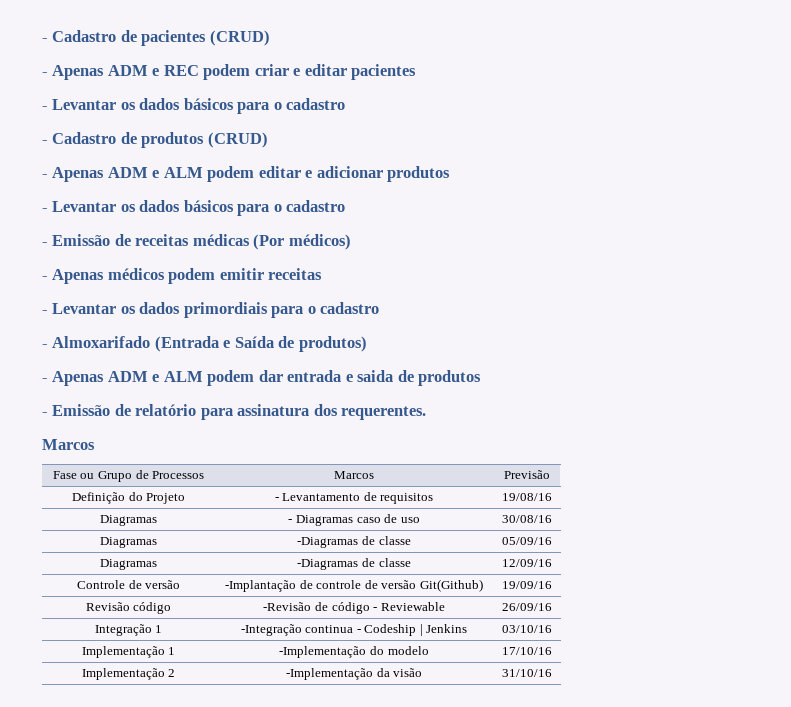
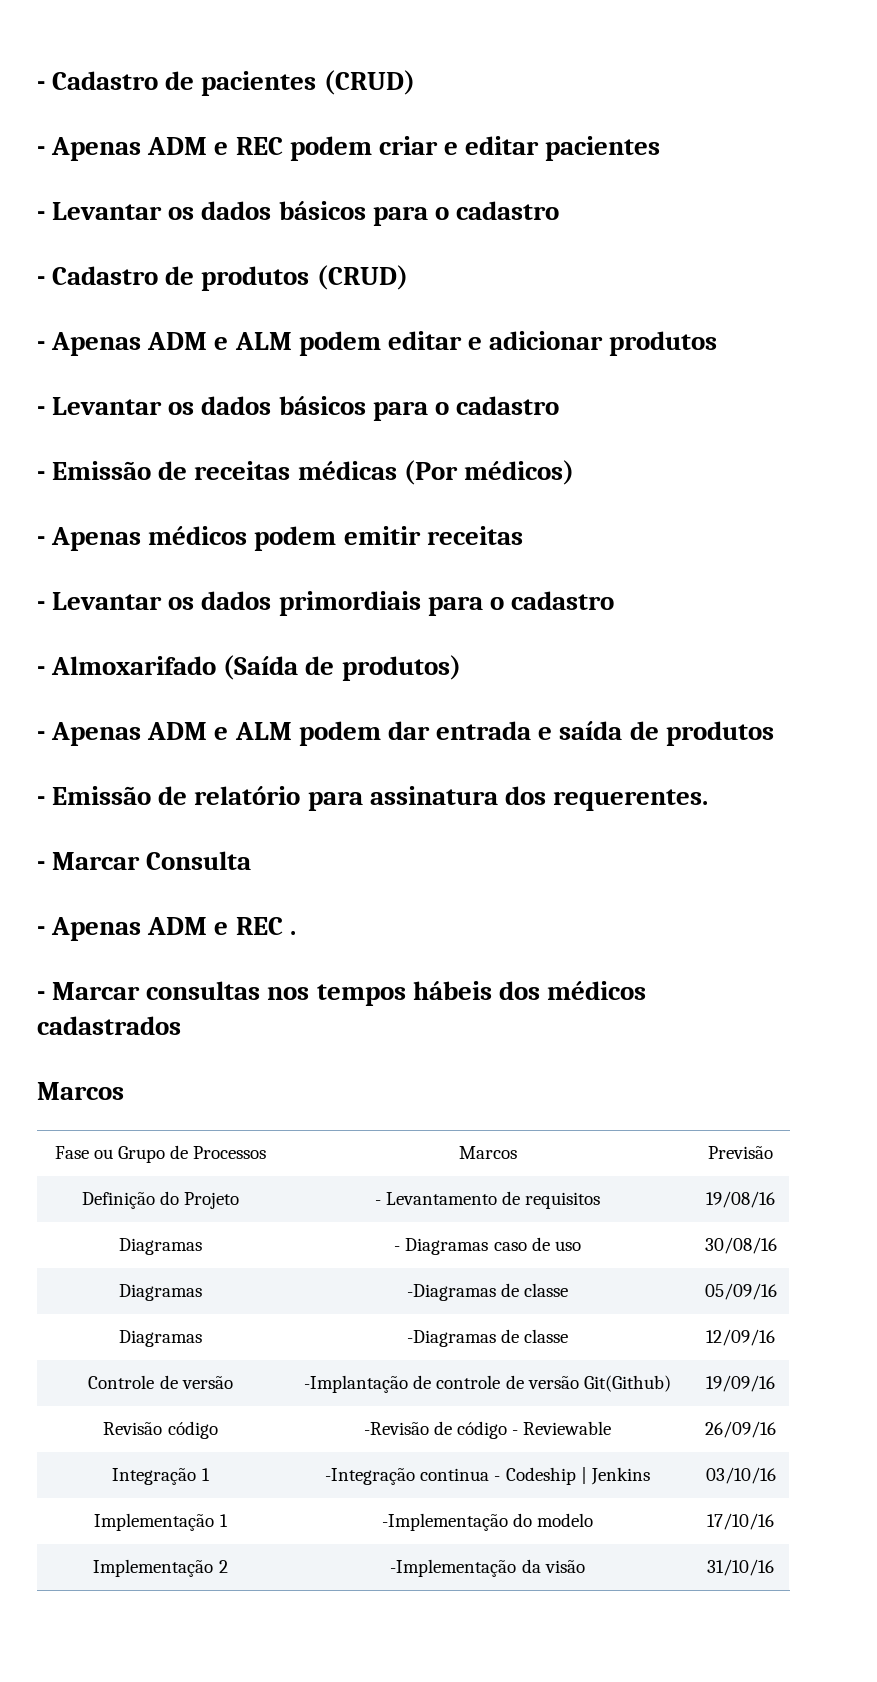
- - Almoxarifado (Entrada e Saída de produtos)
+ - Almoxarifado (Saída de produtos)
- - Apenas ADM e ALM podem dar entrada e saida de produtos
+ - Apenas ADM e ALM podem dar entrada e saída de produtos
+ - Marcar Consulta
+ - Apenas ADM e REC .
+ - Marcar consultas nos tempos hábeis dos médicos cadastrados

